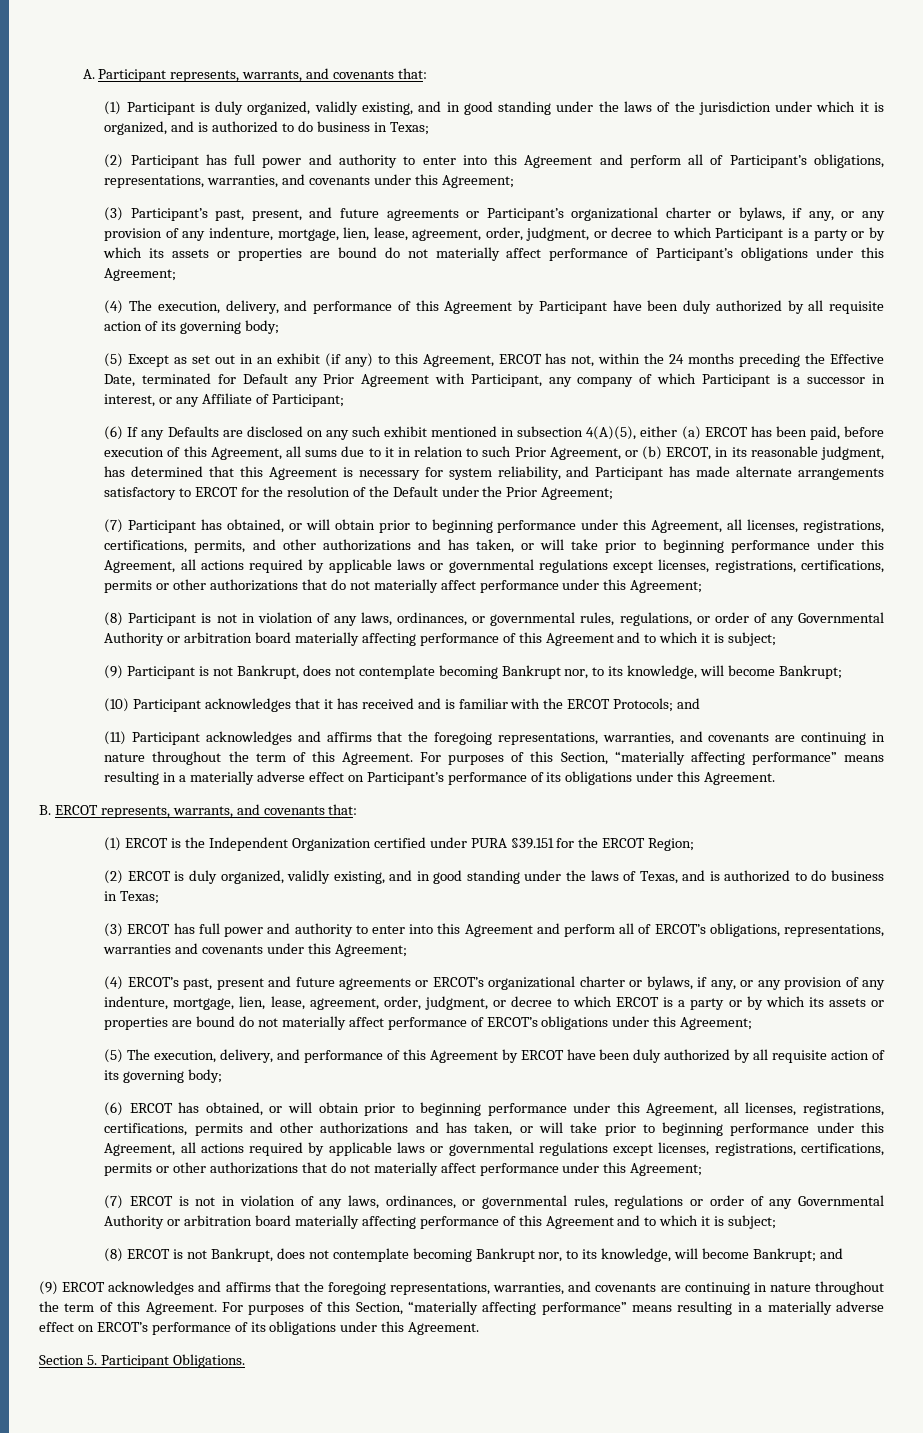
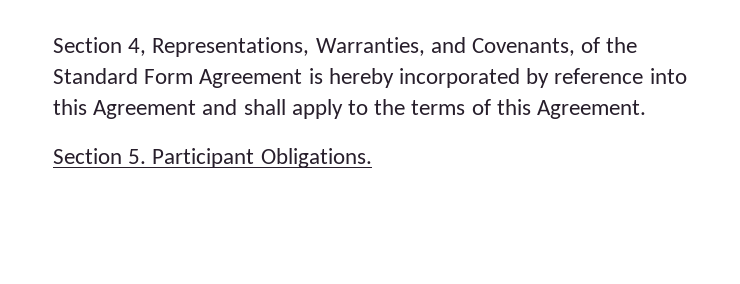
- A. Participant represents, warrants, and covenants that:
- (1) Participant is duly organized, validly existing, and in good standing under the laws of the jurisdiction under which it is organized, and is authorized to do business in Texas;
- (2) Participant has full power and authority to enter into this Agreement and perform all of Participant’s obligations, representations, warranties, and covenants under this Agreement;
- (3) Participant’s past, present, and future agreements or Participant’s organizational charter or bylaws, if any, or any provision of any indenture, mortgage, lien, lease, agreement, order, judgment, or decree to which Participant is a party or by which its assets or properties are bound do not materially affect performance of Participant’s obligations under this Agreement;
- (4) The execution, delivery, and performance of this Agreement by Participant have been duly authorized by all requisite action of its governing body;
- (5) Except as set out in an exhibit (if any) to this Agreement, ERCOT has not, within the 24 months preceding the Effective Date, terminated for Default any Prior Agreement with Participant, any company of which Participant is a successor in interest, or any Affiliate of Participant;
- (6) If any Defaults are disclosed on any such exhibit mentioned in subsection 4(A)(5), either (a) ERCOT has been paid, before execution of this Agreement, all sums due to it in relation to such Prior Agreement, or (b) ERCOT, in its reasonable judgment, has determined that this Agreement is necessary for system reliability, and Participant has made alternate arrangements satisfactory to ERCOT for the resolution of the Default under the Prior Agreement;
- (7) Participant has obtained, or will obtain prior to beginning performance under this Agreement, all licenses, registrations, certifications, permits, and other authorizations and has taken, or will take prior to beginning performance under this Agreement, all actions required by applicable laws or governmental regulations except licenses, registrations, certifications, permits or other authorizations that do not materially affect performance under this Agreement;
- (8) Participant is not in violation of any laws, ordinances, or governmental rules, regulations, or order of any Governmental Authority or arbitration board materially affecting performance of this Agreement and to which it is subject;
- (9) Participant is not Bankrupt, does not contemplate becoming Bankrupt nor, to its knowledge, will become Bankrupt;
- (10) Participant acknowledges that it has received and is familiar with the ERCOT Protocols; and
- (11) Participant acknowledges and affirms that the foregoing representations, warranties, and covenants are continuing in nature throughout the term of this Agreement. For purposes of this Section, “materially affecting performance” means resulting in a materially adverse effect on Participant’s performance of its obligations under this Agreement.
- B. ERCOT represents, warrants, and covenants that:
- (1) ERCOT is the Independent Organization certified under PURA §39.151 for the ERCOT Region;
- (2) ERCOT is duly organized, validly existing, and in good standing under the laws of Texas, and is authorized to do business in Texas;
- (3) ERCOT has full power and authority to enter into this Agreement and perform all of ERCOT’s obligations, representations, warranties and covenants under this Agreement;
- (4) ERCOT’s past, present and future agreements or ERCOT’s organizational charter or bylaws, if any, or any provision of any indenture, mortgage, lien, lease, agreement, order, judgment, or decree to which ERCOT is a party or by which its assets or properties are bound do not materially affect performance of ERCOT’s obligations under this Agreement;
- (5) The execution, delivery, and performance of this Agreement by ERCOT have been duly authorized by all requisite action of its governing body;
- (6) ERCOT has obtained, or will obtain prior to beginning performance under this Agreement, all licenses, registrations, certifications, permits and other authorizations and has taken, or will take prior to beginning performance under this Agreement, all actions required by applicable laws or governmental regulations except licenses, registrations, certifications, permits or other authorizations that do not materially affect performance under this Agreement;
- (7) ERCOT is not in violation of any laws, ordinances, or governmental rules, regulations or order of any Governmental Authority or arbitration board materially affecting performance of this Agreement and to which it is subject;
- (8) ERCOT is not Bankrupt, does not contemplate becoming Bankrupt nor, to its knowledge, will become Bankrupt; and
- (9) ERCOT acknowledges and affirms that the foregoing representations, warranties, and covenants are continuing in nature throughout the term of this Agreement. For purposes of this Section, “materially affecting performance” means resulting in a materially adverse effect on ERCOT’s performance of its obligations under this Agreement.
+ Section 4, Representations, Warranties, and Covenants, of the Standard Form Agreement is hereby incorporated by reference into this Agreement and shall apply to the terms of this Agreement.

